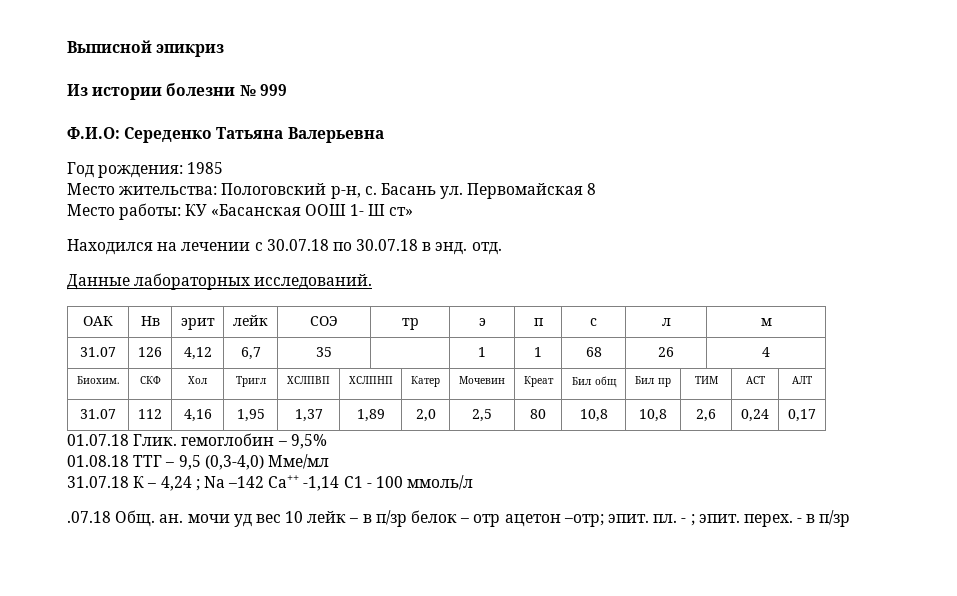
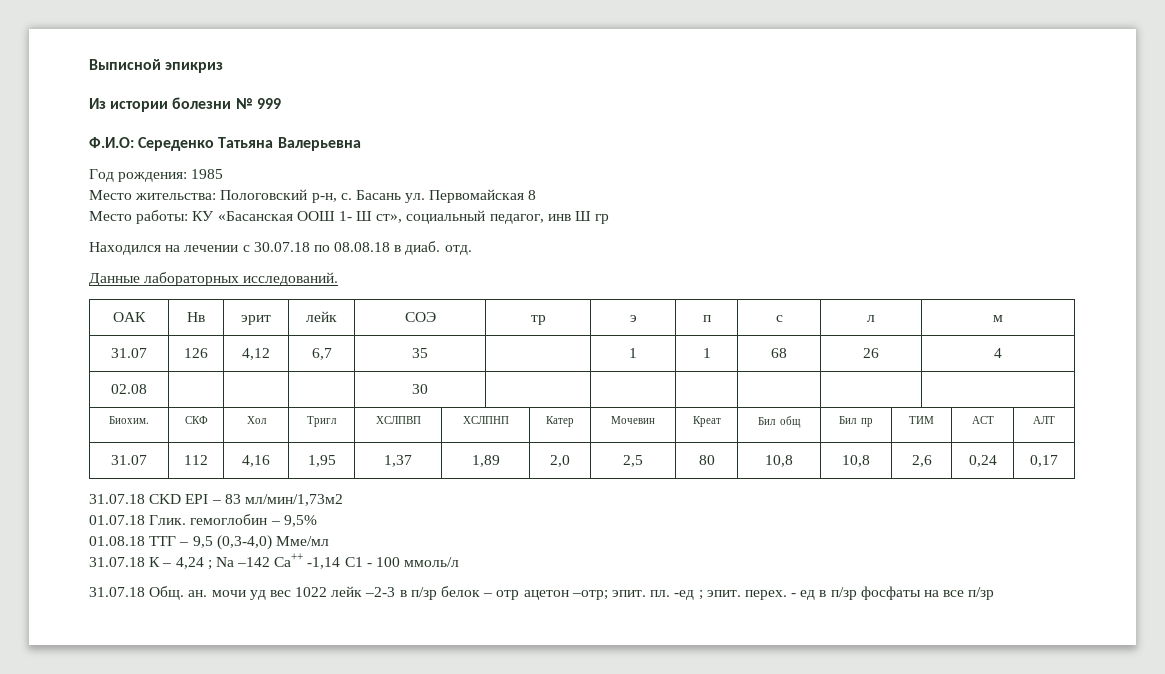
- Место работы: КУ «Басанская ООШ 1- Ш ст»
+ Место работы: КУ «Басанская ООШ 1- Ш ст», социальный педагог, инв Ш гр
- Находился на лечении с 30.07.18 по 30.07.18 в энд. отд.
+ Находился на лечении с 30.07.18 по 08.08.18 в диаб. отд.
+ 02.08 | | | | 30 | | | | | |
+ 31.07.18 CKD EPI – 83 мл/мин/1,73м2
- .07.18 Общ. ан. мочи уд вес 10 лейк – в п/зр белок – отр ацетон –отр; эпит. пл.
+ 31.07.18 Общ. ан. мочи уд вес 1022 лейк –2-3 в п/зр белок – отр ацетон –отр; эпит. пл.
- - ; эпит. перех. - в п/зр
+ -ед ; эпит. перех. - ед в п/зр фосфаты на все п/зр

